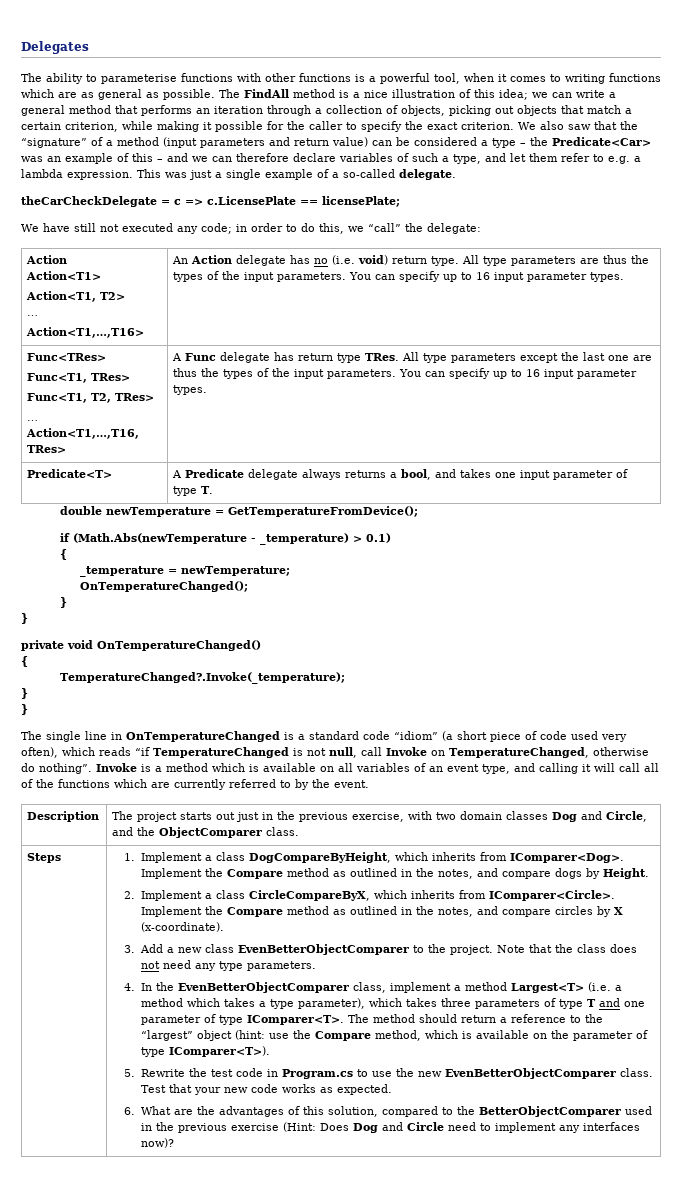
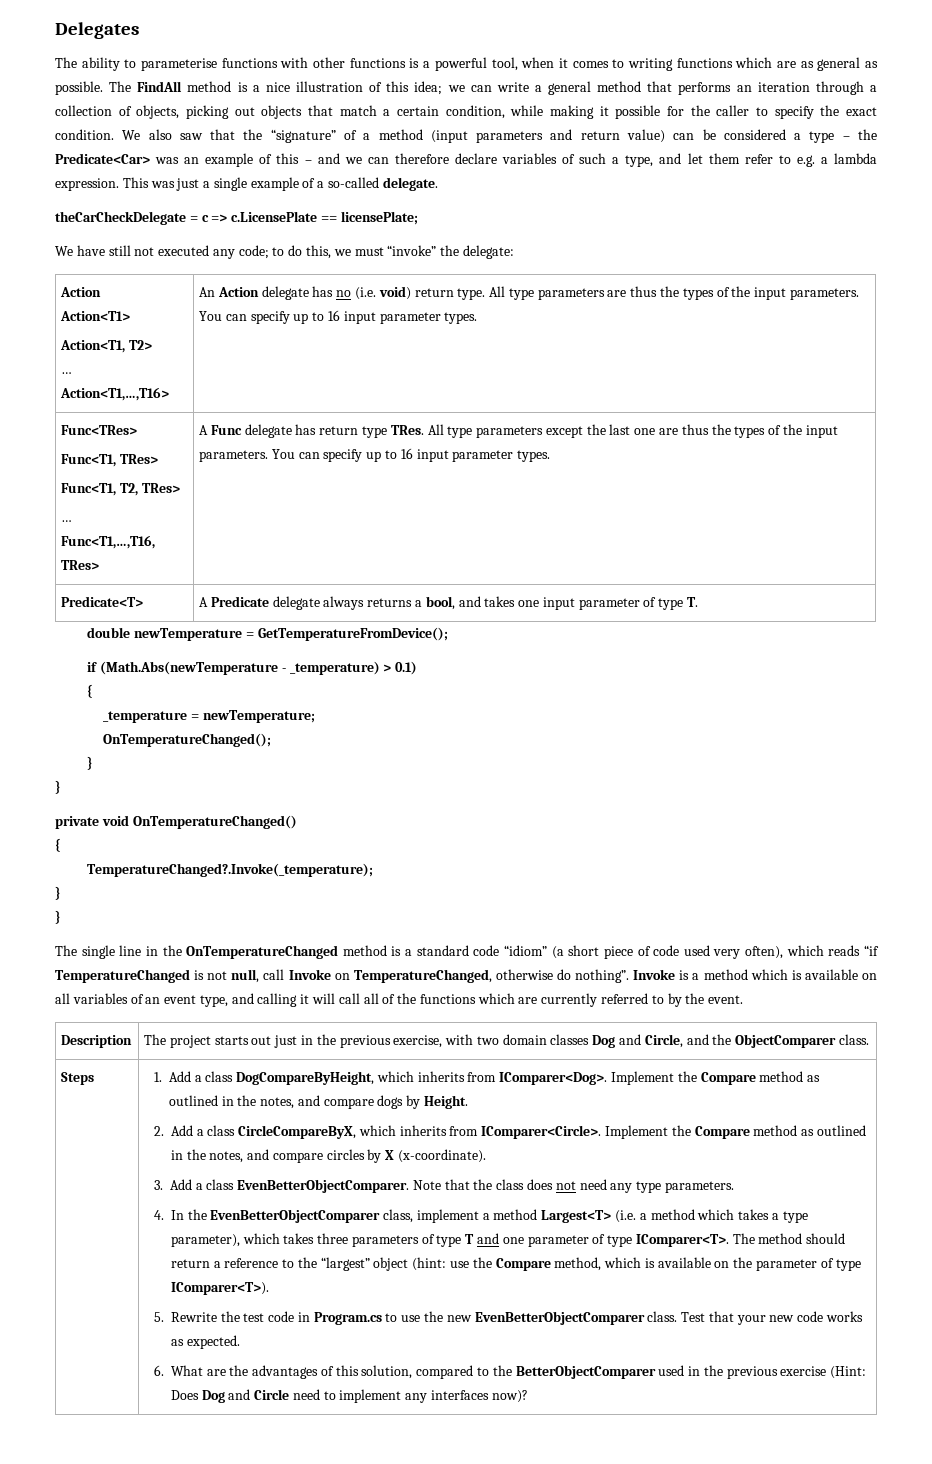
- The FindAll method is a nice illustration of this idea; we can write a general method that performs an iteration through a collection of objects, picking out objects that match a certain criterion, while making it possible for the caller to specify the exact criterion.
+ The FindAll method is a nice illustration of this idea; we can write a general method that performs an iteration through a collection of objects, picking out objects that match a certain condition, while making it possible for the caller to specify the exact condition.
- We have still not executed any code; in order to do this, we “call” the delegate:
+ We have still not executed any code; to do this, we must “invoke” the delegate:
  Func<TRes>
  Func<T1, TRes>
  Func<T1, T2, TRes>
  …
- Action<T1,…,T16, TRes> | A Func delegate has return type TRes. All type parameters except the last one are thus the types of the input parameters. You can specify up to 16 input parameter types.
+ Func<T1,…,T16, TRes> | A Func delegate has return type TRes. All type parameters except the last one are thus the types of the input parameters. You can specify up to 16 input parameter types.
- The single line in OnTemperatureChanged is a standard code “idiom” (a short piece of code used very often), which reads “if TemperatureChanged is not null, call Invoke on TemperatureChanged, otherwise do nothing”.
+ The single line in the OnTemperatureChanged method is a standard code “idiom” (a short piece of code used very often), which reads “if TemperatureChanged is not null, call Invoke on TemperatureChanged, otherwise do nothing”.
- 1. Implement a class DogCompareByHeight, which inherits from IComparer<Dog>.
+ 1. Add a class DogCompareByHeight, which inherits from IComparer<Dog>.
- 2. Implement a class CircleCompareByX, which inherits from IComparer<Circle>.
+ 2. Add a class CircleCompareByX, which inherits from IComparer<Circle>.
- 3. Add a new class EvenBetterObjectComparer to the project.
+ 3. Add a class EvenBetterObjectComparer.

